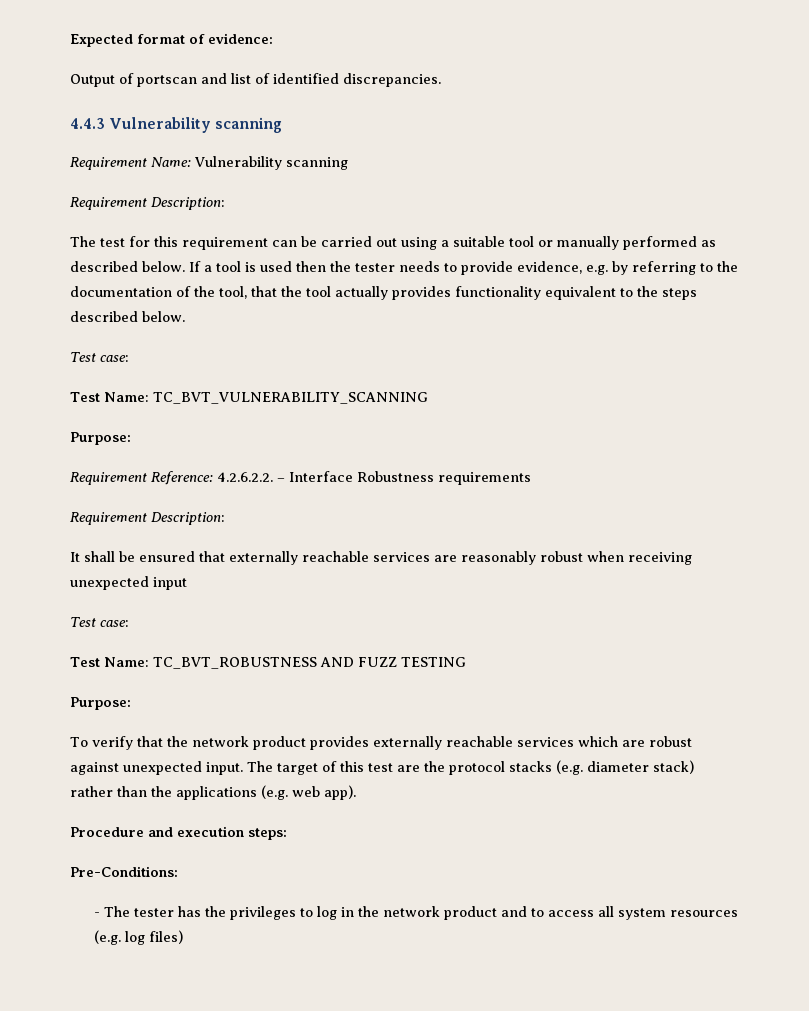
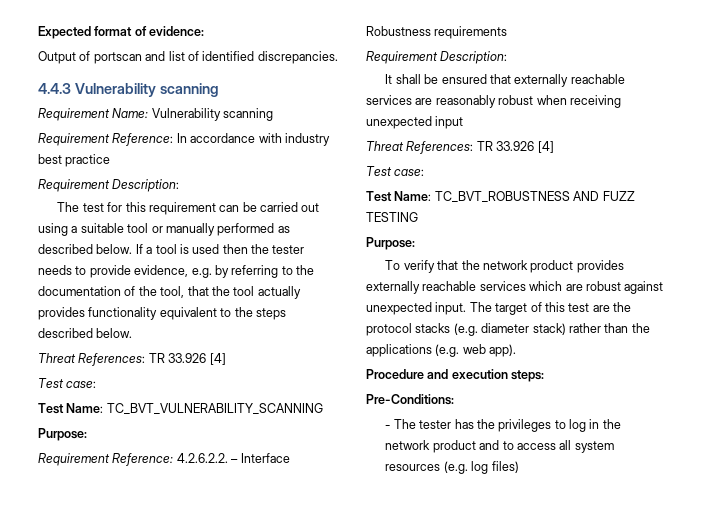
+ Requirement Reference: In accordance with industry best practice
  If a tool is used then the tester needs to provide evidence, e.g. by referring to the documentation of the tool, that the tool actually provides functionality equivalent to the steps described below.
+ Threat References: TR 33.926 [4]
  It shall be ensured that externally reachable services are reasonably robust when receiving unexpected input
+ Threat References: TR 33.926 [4]

